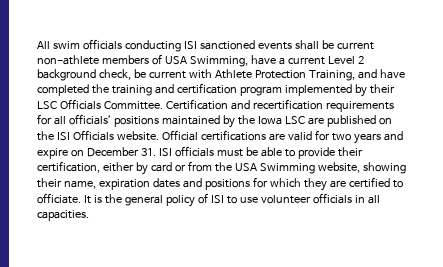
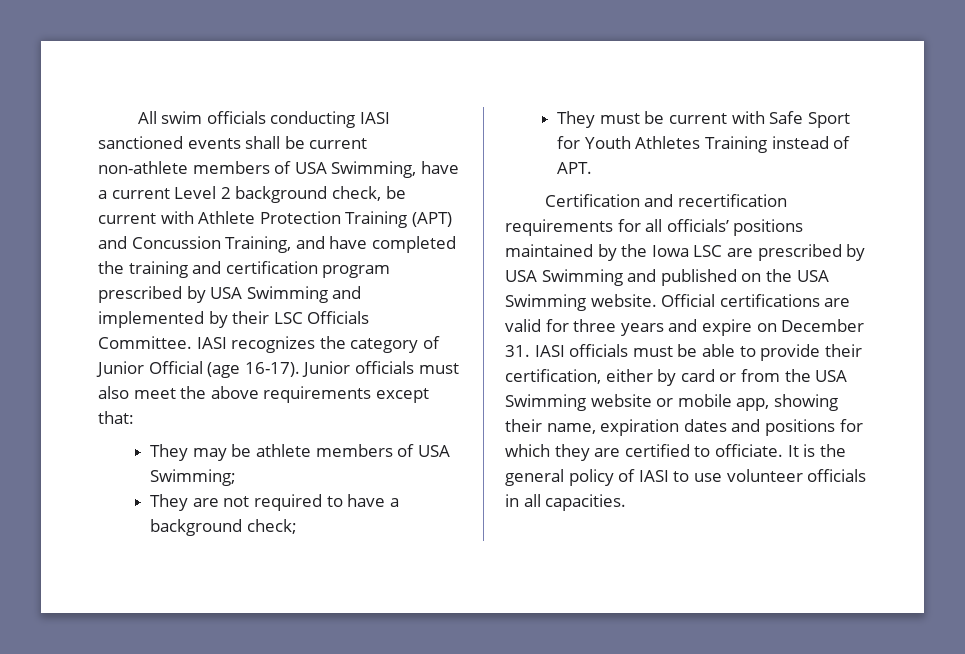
- All swim officials conducting ISI sanctioned events shall be current non-athlete members of USA Swimming, have a current Level 2 background check, be current with Athlete Protection Training, and have completed the training and certification program implemented by their LSC Officials Committee. Certification and recertification requirements for all officials’ positions maintained by the Iowa LSC are published on the ISI Officials website.
+ All swim officials conducting IASI sanctioned events shall be current non-athlete members of USA Swimming, have a current Level 2 background check, be current with Athlete Protection Training (APT) and Concussion Training, and have completed the training and certification program prescribed by USA Swimming and implemented by their LSC Officials Committee. IASI recognizes the category of Junior Official (age 16-17). Junior officials must also meet the above requirements except that:
+ They may be athlete members of USA Swimming;
+ They are not required to have a background check;
+ They must be current with Safe Sport for Youth Athletes Training instead of APT.
+ Certification and recertification requirements for all officials’ positions maintained by the Iowa LSC are prescribed by USA Swimming and published on the USA Swimming website.
- Official certifications are valid for two years and expire on December 31. ISI officials must be able to provide their certification, either by card or from the USA Swimming website, showing their name, expiration dates and positions for which they are certified to officiate.
+ Official certifications are valid for three years and expire on December 31. IASI officials must be able to provide their certification, either by card or from the USA Swimming website or mobile app, showing their name, expiration dates and positions for which they are certified to officiate.
- It is the general policy of ISI to use volunteer officials in all capacities.
+ It is the general policy of IASI to use volunteer officials in all capacities.

